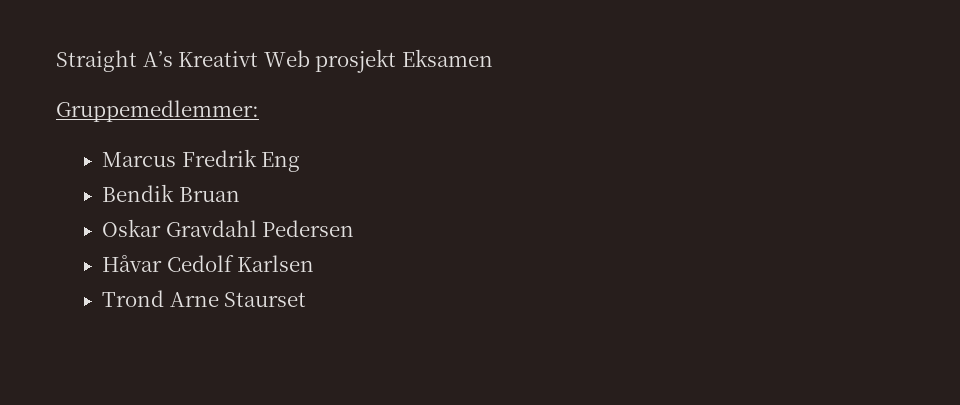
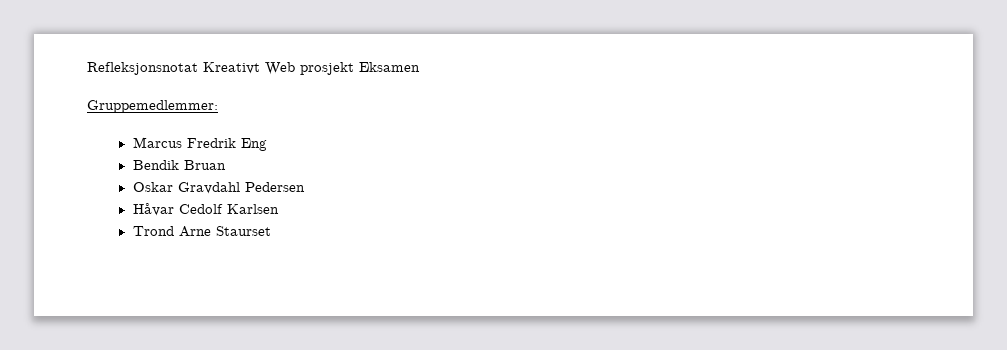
- Straight A’s Kreativt Web prosjekt Eksamen
+ Refleksjonsnotat Kreativt Web prosjekt Eksamen

